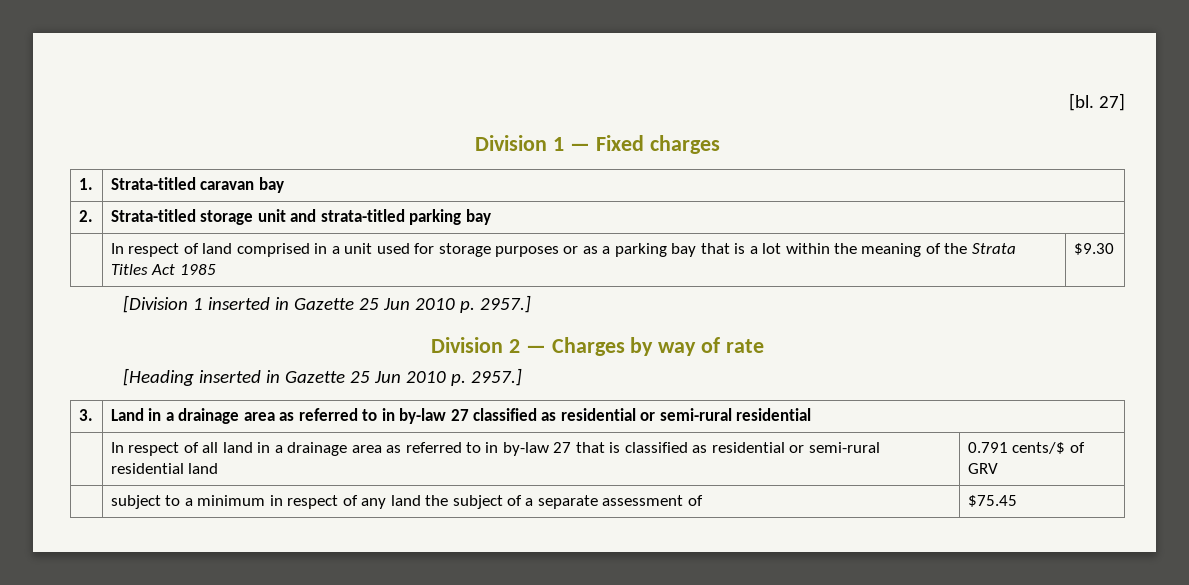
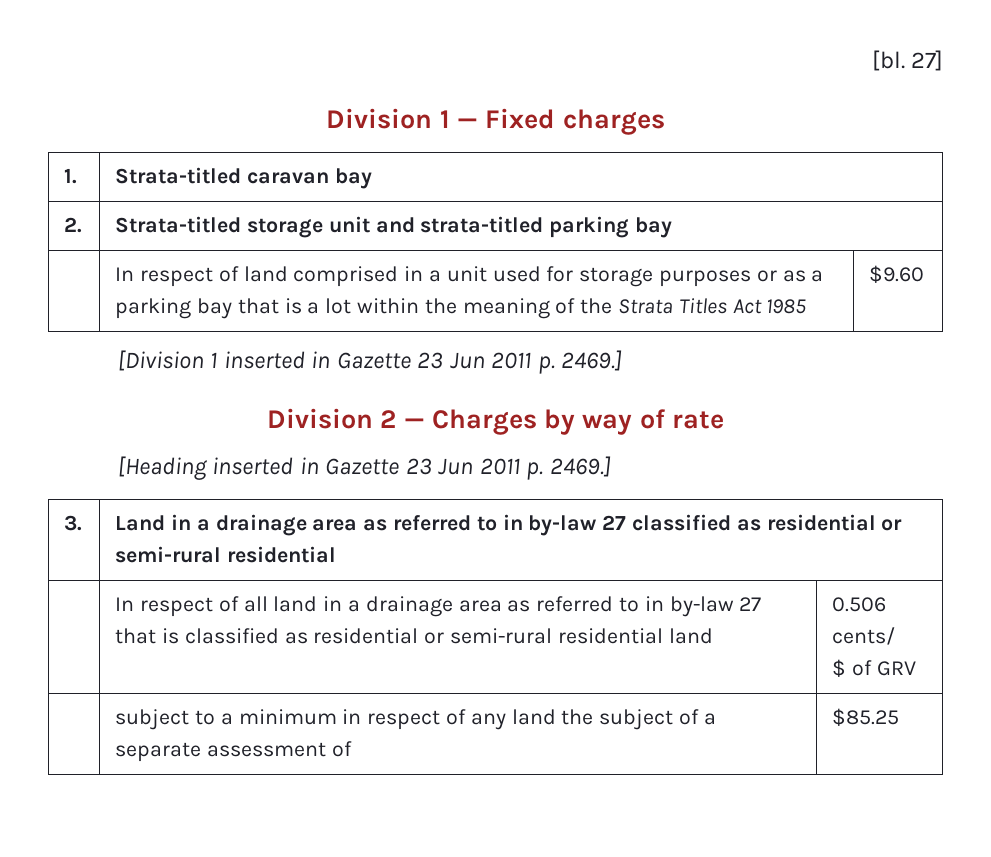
- | In respect of land comprised in a unit used for storage purposes or as a parking bay that is a lot within the meaning of the Strata Titles Act 1985 | $9.30
+ | In respect of land comprised in a unit used for storage purposes or as a parking bay that is a lot within the meaning of the Strata Titles Act 1985 | $9.60
- [Division 1 inserted in Gazette 25 Jun 2010 p. 2957.]
+ [Division 1 inserted in Gazette 23 Jun 2011 p. 2469.]
- [Heading inserted in Gazette 25 Jun 2010 p. 2957.]
+ [Heading inserted in Gazette 23 Jun 2011 p. 2469.]
- | In respect of all land in a drainage area as referred to in by-law 27 that is classified as residential or semi-rural residential land | 0.791 cents/$ of GRV
+ | In respect of all land in a drainage area as referred to in by-law 27 that is classified as residential or semi-rural residential land | 0.506 cents/
+ $ of GRV
- | subject to a minimum in respect of any land the subject of a separate assessment of | $75.45
+ | subject to a minimum in respect of any land the subject of a separate assessment of | $85.25

